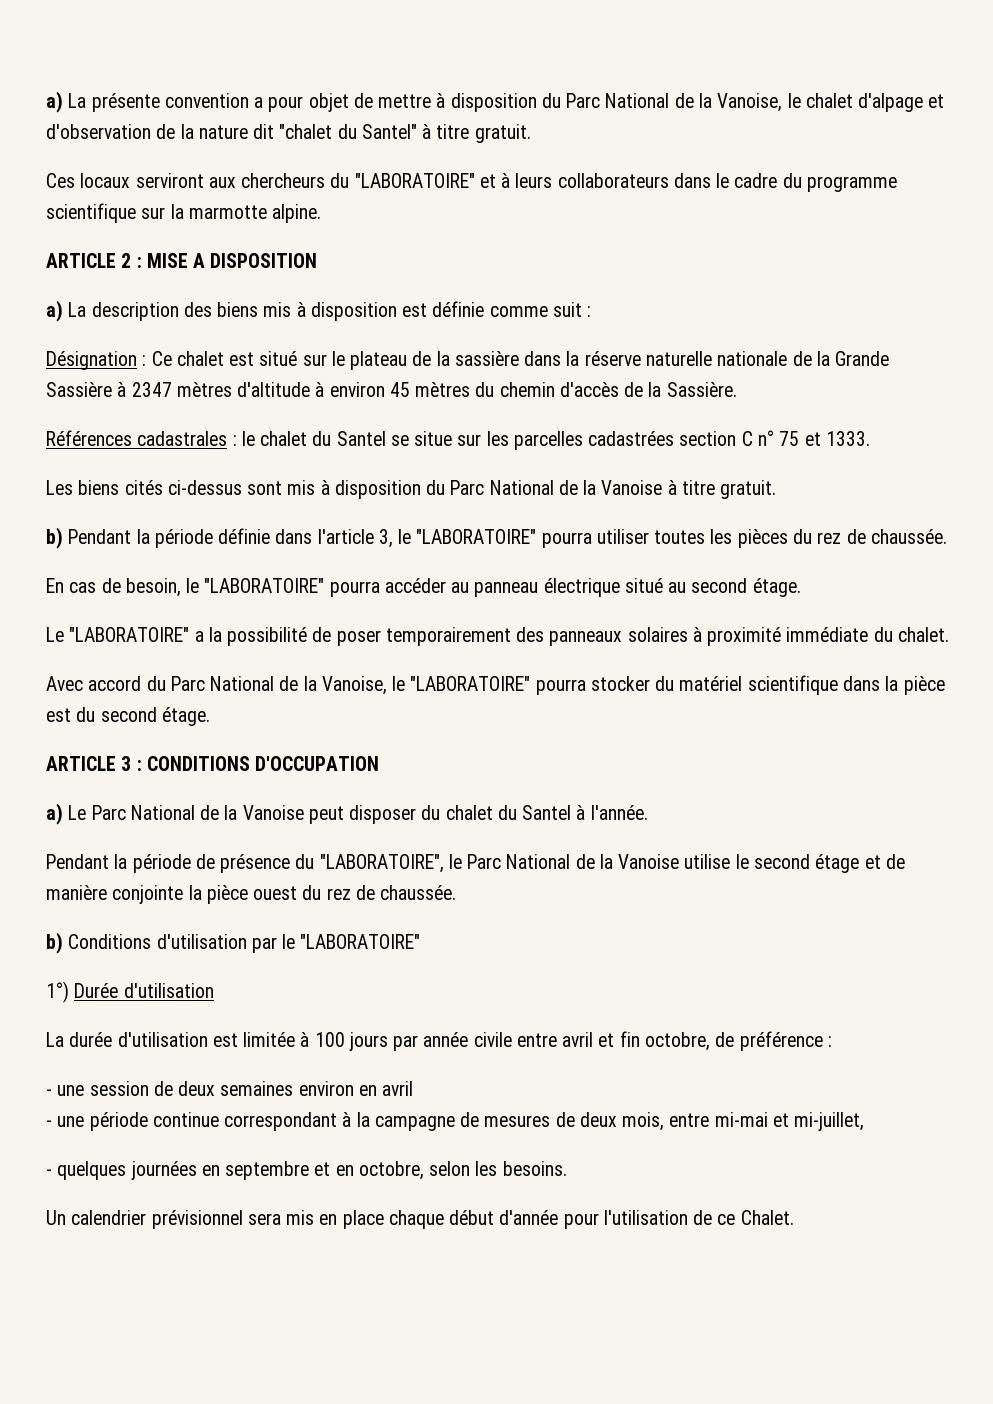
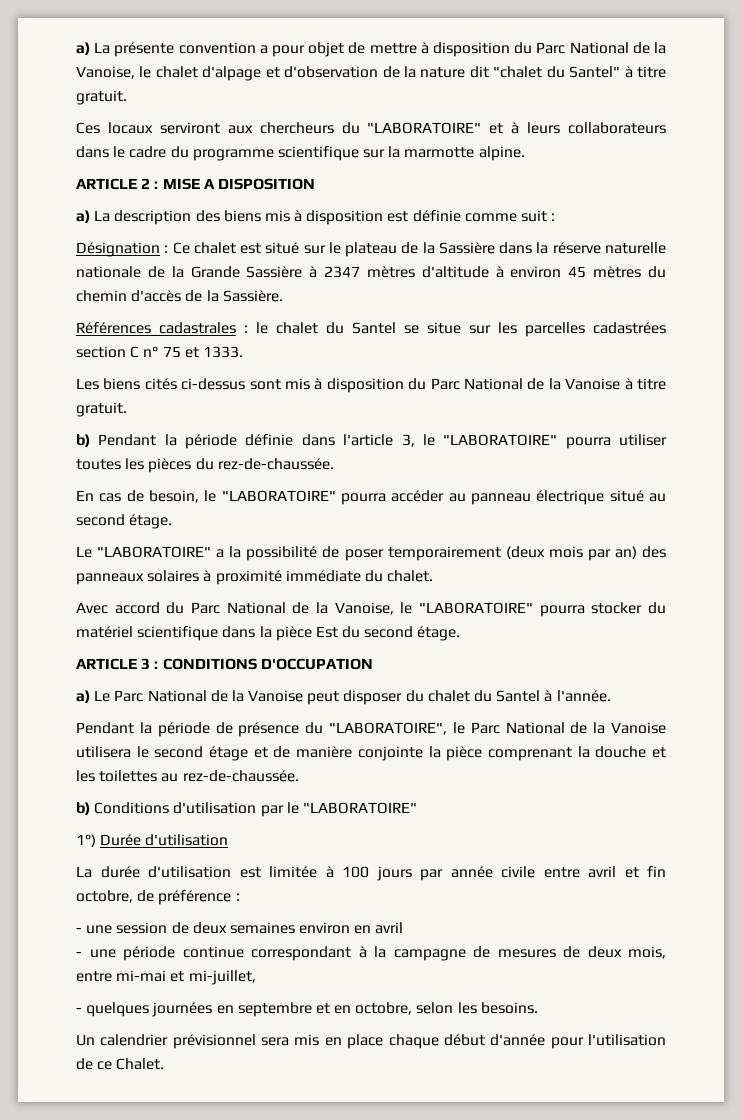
- Désignation : Ce chalet est situé sur le plateau de la sassière dans la réserve naturelle nationale de la Grande Sassière à 2347 mètres d'altitude à environ 45 mètres du chemin d'accès de la Sassière.
+ Désignation : Ce chalet est situé sur le plateau de la Sassière dans la réserve naturelle nationale de la Grande Sassière à 2347 mètres d'altitude à environ 45 mètres du chemin d'accès de la Sassière.
- b) Pendant la période définie dans l'article 3, le "LABORATOIRE" pourra utiliser toutes les pièces du rez de chaussée.
+ b) Pendant la période définie dans l'article 3, le "LABORATOIRE" pourra utiliser toutes les pièces du rez-de-chaussée.
- Le "LABORATOIRE" a la possibilité de poser temporairement des panneaux solaires à proximité immédiate du chalet.
+ Le "LABORATOIRE" a la possibilité de poser temporairement (deux mois par an) des panneaux solaires à proximité immédiate du chalet.
- Avec accord du Parc National de la Vanoise, le "LABORATOIRE" pourra stocker du matériel scientifique dans la pièce est du second étage.
+ Avec accord du Parc National de la Vanoise, le "LABORATOIRE" pourra stocker du matériel scientifique dans la pièce Est du second étage.
- Pendant la période de présence du "LABORATOIRE", le Parc National de la Vanoise utilise le second étage et de manière conjointe la pièce ouest du rez de chaussée.
+ Pendant la période de présence du "LABORATOIRE", le Parc National de la Vanoise utilisera le second étage et de manière conjointe la pièce comprenant la douche et les toilettes au rez-de-chaussée.

